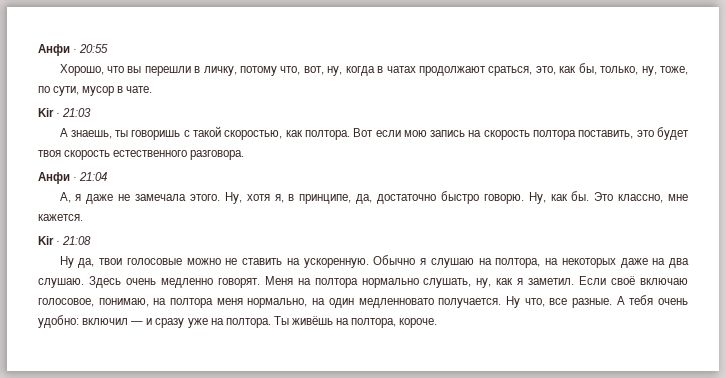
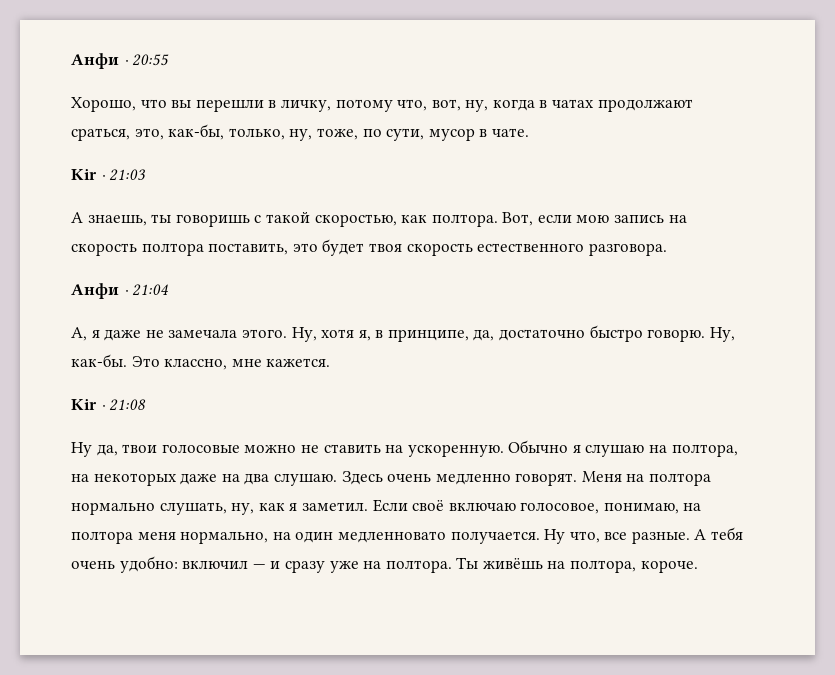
- Хорошо, что вы перешли в личку, потому что, вот, ну, когда в чатах продолжают сраться, это, как бы, только, ну, тоже, по сути, мусор в чате.
+ Хорошо, что вы перешли в личку, потому что, вот, ну, когда в чатах продолжают сраться, это, как-бы, только, ну, тоже, по сути, мусор в чате.
- Вот если мою запись на скорость полтора поставить, это будет твоя скорость естественного разговора.
+ Вот, если мою запись на скорость полтора поставить, это будет твоя скорость естественного разговора.
- Ну, как бы.
+ Ну, как-бы.

